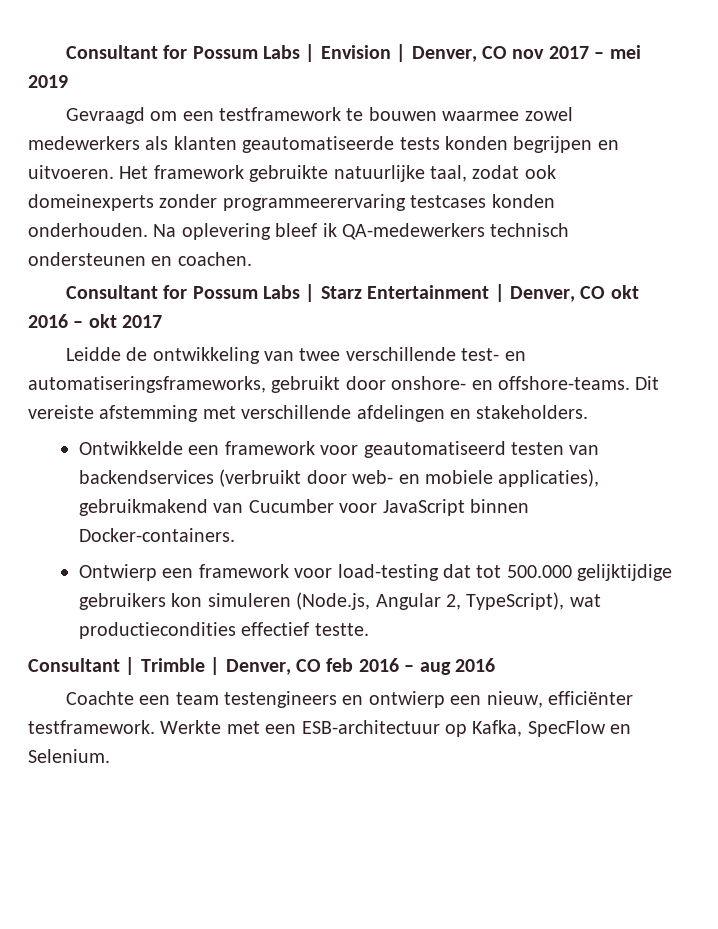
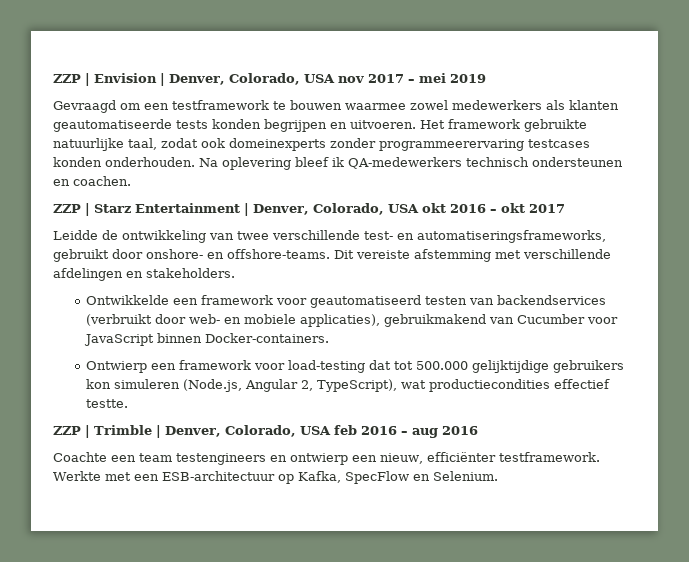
- Consultant for Possum Labs | Envision | Denver, CO nov 2017 – mei 2019
+ ZZP | Envision | Denver, Colorado, USA nov 2017 – mei 2019
- Consultant for Possum Labs | Starz Entertainment | Denver, CO okt 2016 – okt 2017
+ ZZP | Starz Entertainment | Denver, Colorado, USA okt 2016 – okt 2017
- Consultant | Trimble | Denver, CO feb 2016 – aug 2016
+ ZZP | Trimble | Denver, Colorado, USA feb 2016 – aug 2016

